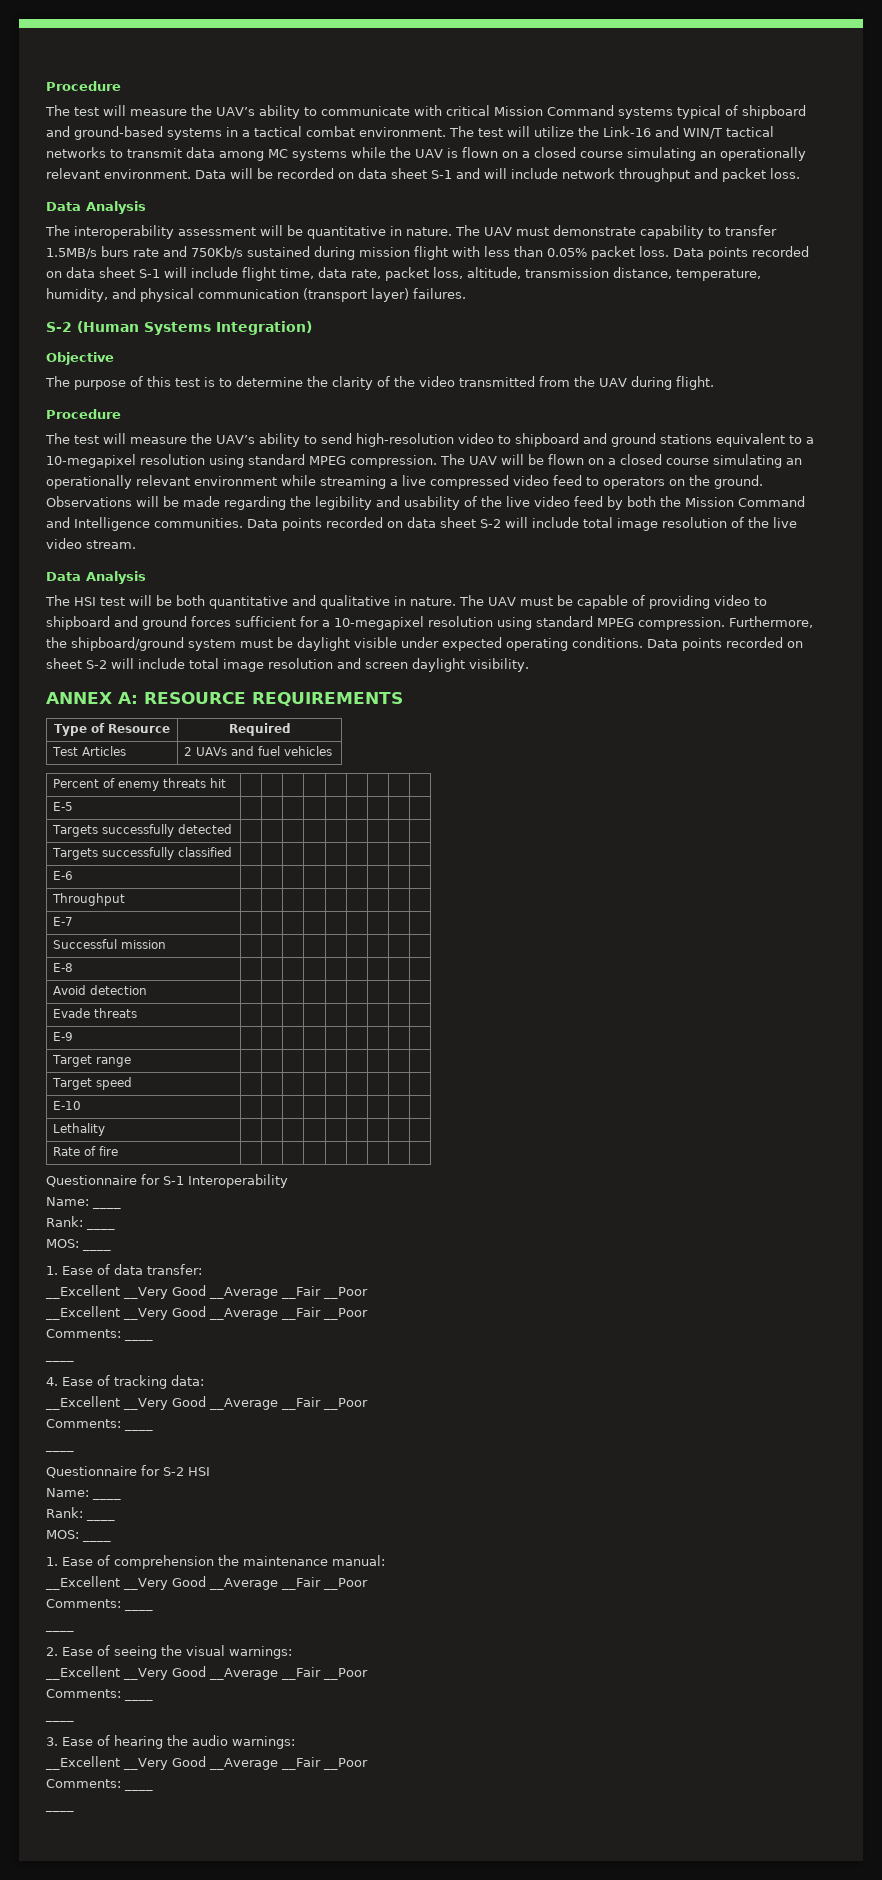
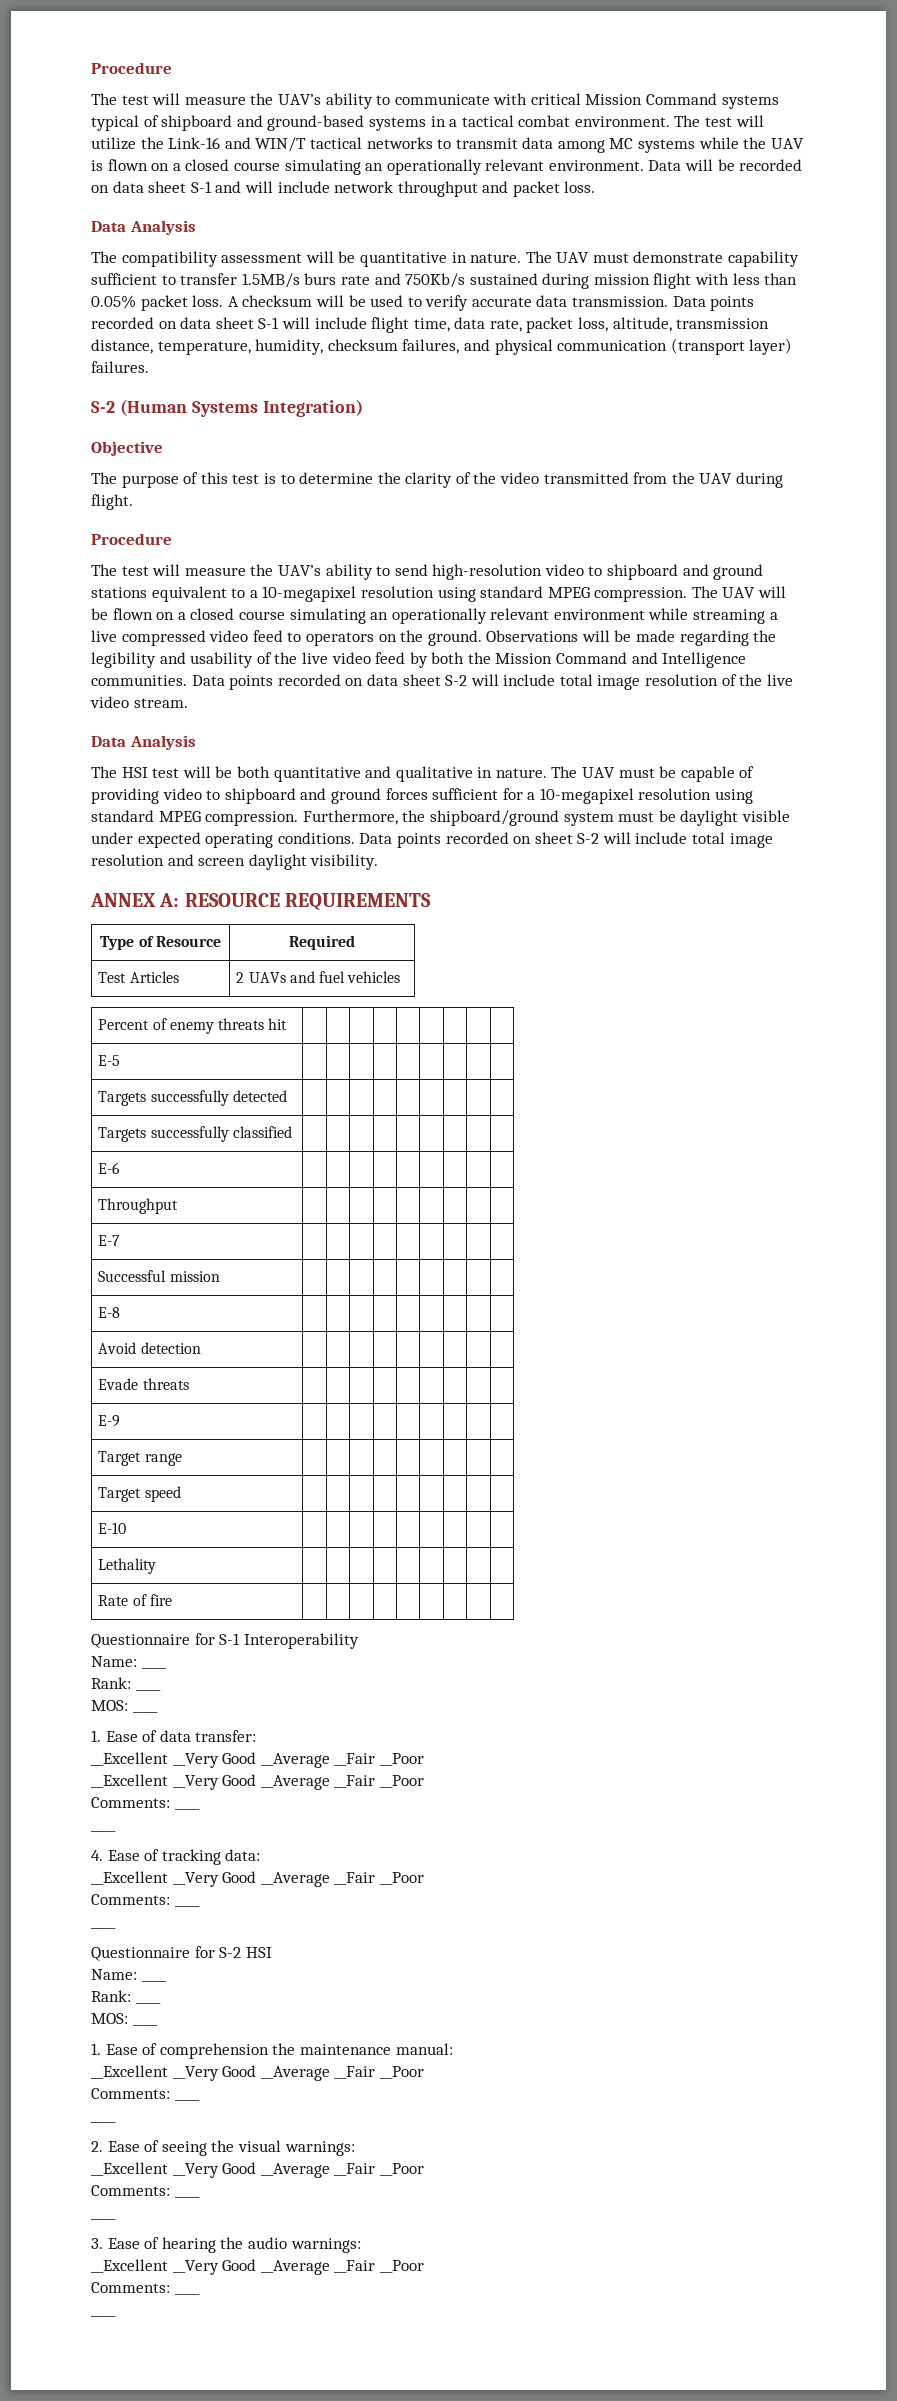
- The interoperability assessment will be quantitative in nature.
+ The compatibility assessment will be quantitative in nature.
- The UAV must demonstrate capability to transfer 1.5MB/s burs rate and 750Kb/s sustained during mission flight with less than 0.05% packet loss.
+ The UAV must demonstrate capability sufficient to transfer 1.5MB/s burs rate and 750Kb/s sustained during mission flight with less than 0.05% packet loss.
+ A checksum will be used to verify accurate data transmission.
- Data points recorded on data sheet S-1 will include flight time, data rate, packet loss, altitude, transmission distance, temperature, humidity, and physical communication (transport layer) failures.
+ Data points recorded on data sheet S-1 will include flight time, data rate, packet loss, altitude, transmission distance, temperature, humidity, checksum failures, and physical communication (transport layer) failures.

